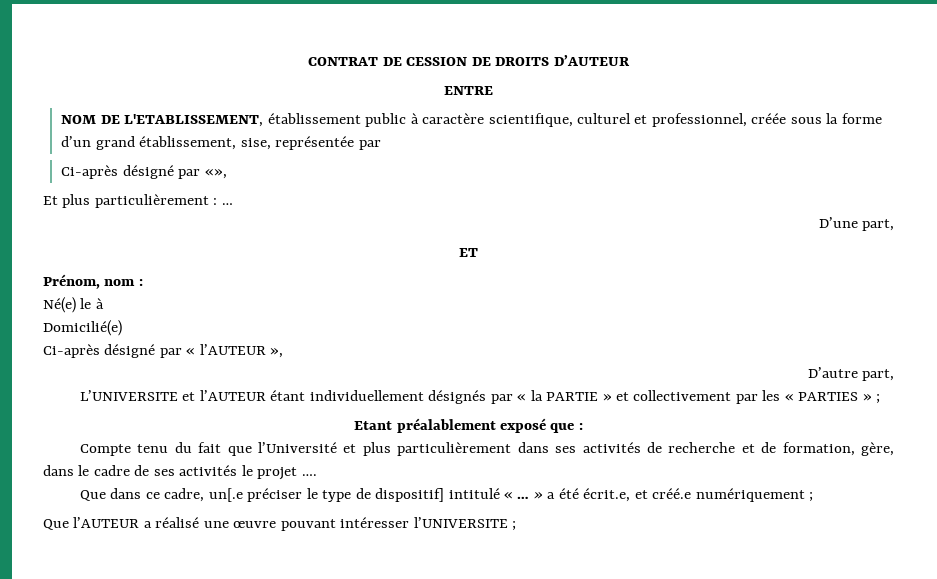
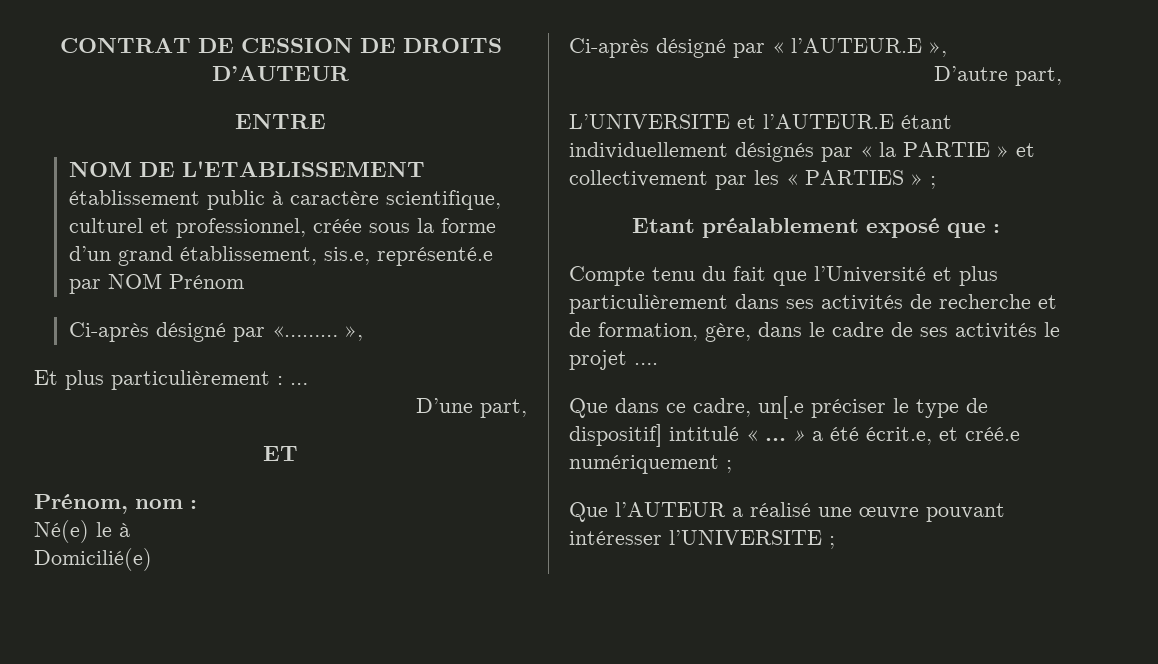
- NOM DE L'ETABLISSEMENT, établissement public à caractère scientifique, culturel et professionnel, créée sous la forme d’un grand établissement, sise, représentée par
- Ci-après désigné par «»,
+ NOM DE L'ETABLISSEMENT établissement public à caractère scientifique, culturel et professionnel, créée sous la forme d’un grand établissement, sis.e, représenté.e par NOM Prénom
+ Ci-après désigné par «……… »,
- Ci-après désigné par « l’AUTEUR »,
+ Ci-après désigné par « l’AUTEUR.E »,
- L’UNIVERSITE et l’AUTEUR étant individuellement désignés par « la PARTIE » et collectivement par les « PARTIES » ;
+ L’UNIVERSITE et l’AUTEUR.E étant individuellement désignés par « la PARTIE » et collectivement par les « PARTIES » ;

